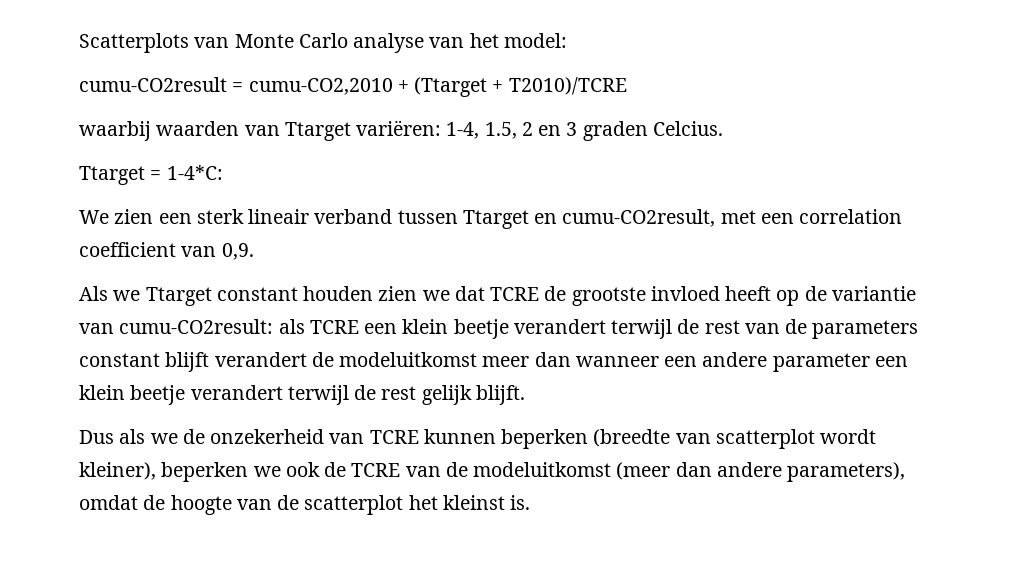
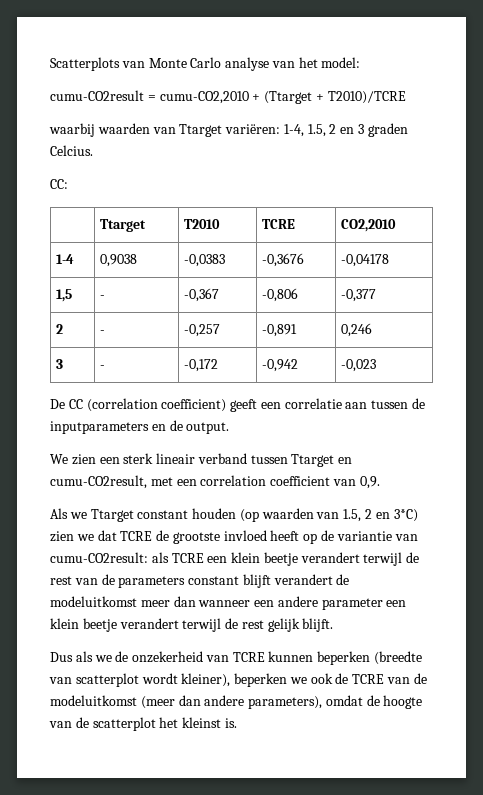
- Ttarget = 1-4*C:
+ CC:
+ | Ttarget | T2010 | TCRE | CO2,2010
+ 1-4 | 0,9038 | -0,0383 | -0,3676 | -0,04178
+ 1,5 | - | -0,367 | -0,806 | -0,377
+ 2 | - | -0,257 | -0,891 | 0,246
+ 3 | - | -0,172 | -0,942 | -0,023
+ De CC (correlation coefficient) geeft een correlatie aan tussen de inputparameters en de output.
- Als we Ttarget constant houden zien we dat TCRE de grootste invloed heeft op de variantie van cumu-CO2result: als TCRE een klein beetje verandert terwijl de rest van de parameters constant blijft verandert de modeluitkomst meer dan wanneer een andere parameter een klein beetje verandert terwijl de rest gelijk blijft.
+ Als we Ttarget constant houden (op waarden van 1.5, 2 en 3*C) zien we dat TCRE de grootste invloed heeft op de variantie van cumu-CO2result: als TCRE een klein beetje verandert terwijl de rest van de parameters constant blijft verandert de modeluitkomst meer dan wanneer een andere parameter een klein beetje verandert terwijl de rest gelijk blijft.

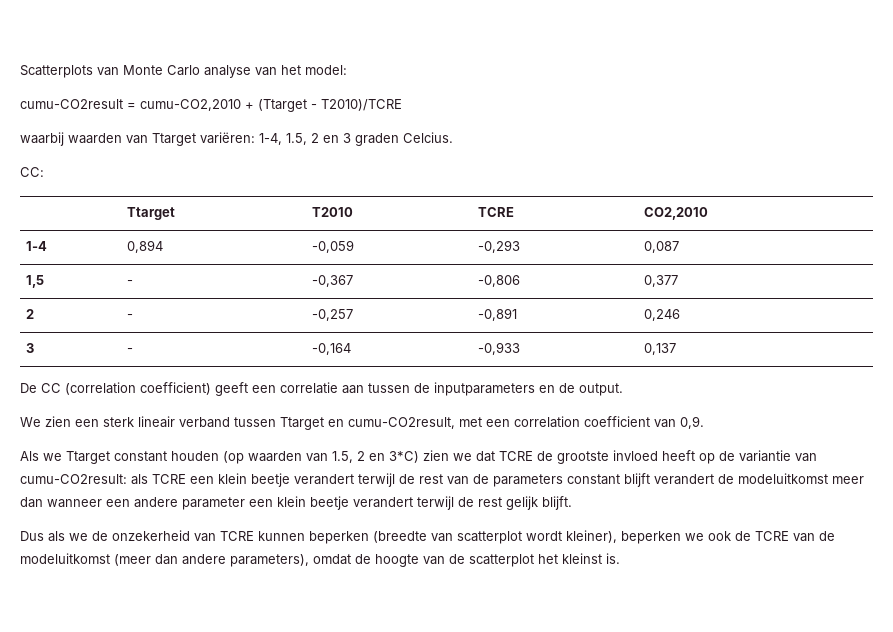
- cumu-CO2result = cumu-CO2,2010 + (Ttarget + T2010)/TCRE
+ cumu-CO2result = cumu-CO2,2010 + (Ttarget - T2010)/TCRE
- 1-4 | 0,9038 | -0,0383 | -0,3676 | -0,04178
+ 1-4 | 0,894 | -0,059 | -0,293 | 0,087
- 1,5 | - | -0,367 | -0,806 | -0,377
+ 1,5 | - | -0,367 | -0,806 | 0,377
- 3 | - | -0,172 | -0,942 | -0,023
+ 3 | - | -0,164 | -0,933 | 0,137

